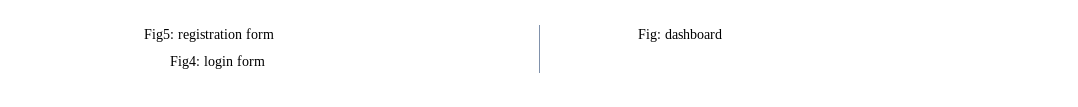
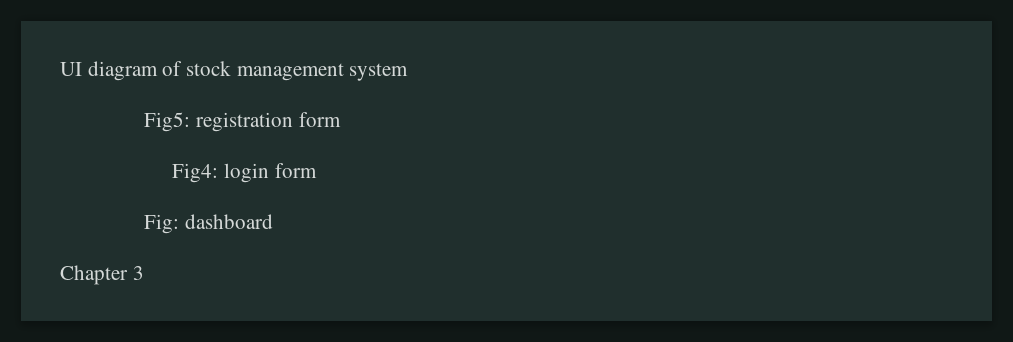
+ UI diagram of stock management system
+ Chapter 3

